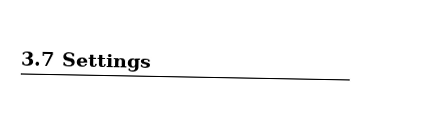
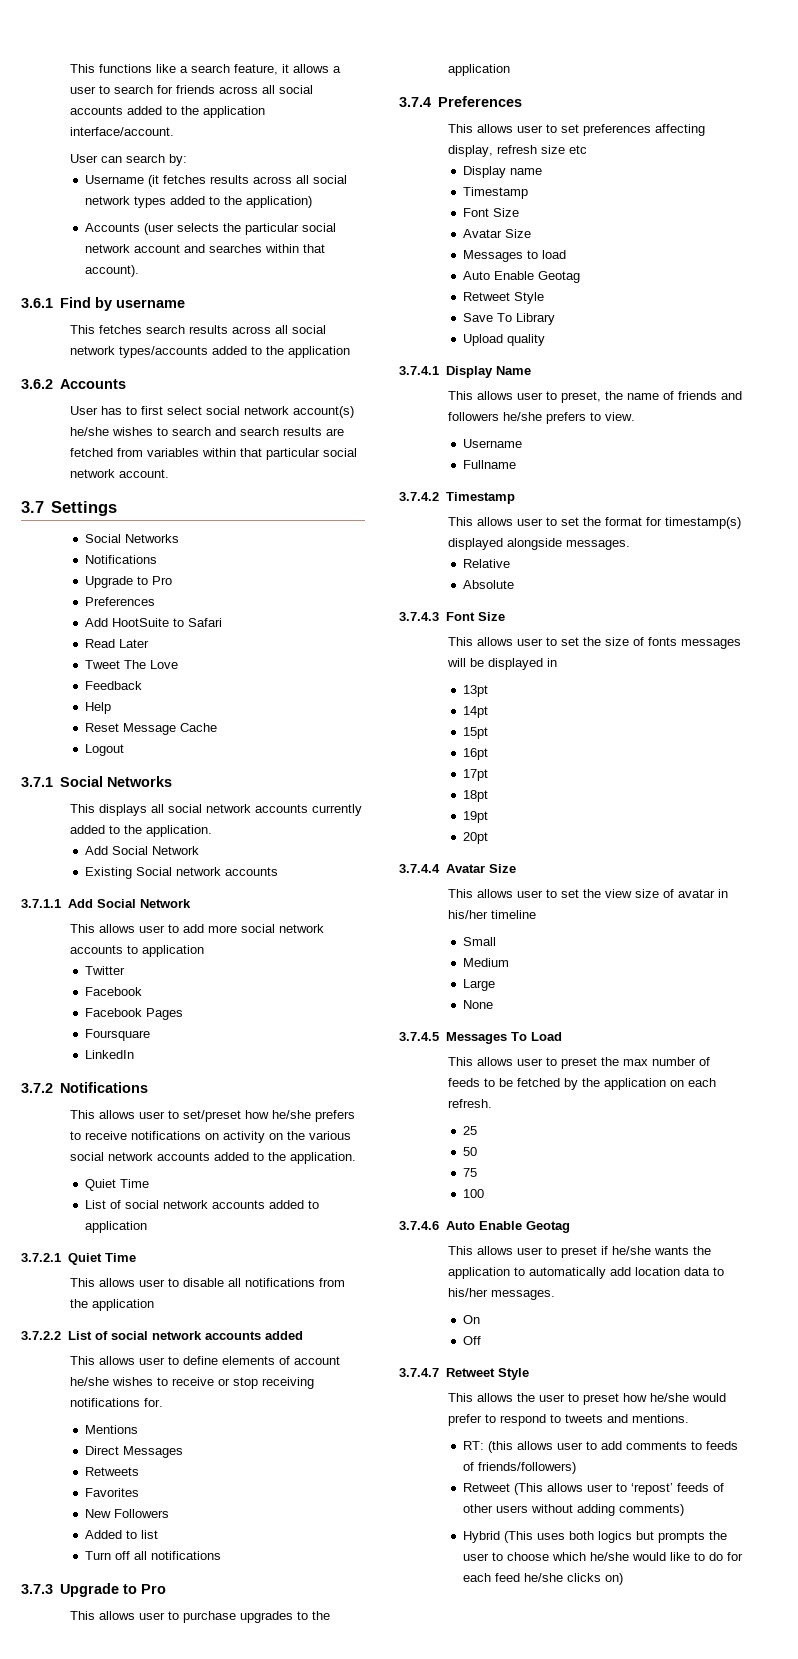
+ This functions like a search feature, it allows a user to search for friends across all social accounts added to the application interface/account.
+ User can search by:
+ Username (it fetches results across all social network types added to the application)
+ Accounts (user selects the particular social network account and searches within that account).
+ 3.6.1 Find by username
+ This fetches search results across all social network types/accounts added to the application
+ 3.6.2 Accounts
+ User has to first select social network account(s) he/she wishes to search and search results are fetched from variables within that particular social network account.
  3.7 Settings
+ Social Networks
+ Notifications
+ Upgrade to Pro
+ Preferences
+ Add HootSuite to Safari
+ Read Later
+ Tweet The Love
+ Feedback
+ Help
+ Reset Message Cache
+ Logout
+ 3.7.1 Social Networks
+ This displays all social network accounts currently added to the application.
+ Add Social Network
+ Existing Social network accounts
+ 3.7.1.1 Add Social Network
+ This allows user to add more social network accounts to application
+ Twitter
+ Facebook
+ Facebook Pages
+ Foursquare
+ LinkedIn
+ 3.7.2 Notifications
+ This allows user to set/preset how he/she prefers to receive notifications on activity on the various social network accounts added to the application.
+ Quiet Time
+ List of social network accounts added to application
+ 3.7.2.1 Quiet Time
+ This allows user to disable all notifications from the application
+ 3.7.2.2 List of social network accounts added
+ This allows user to define elements of account he/she wishes to receive or stop receiving notifications for.
+ Mentions
+ Direct Messages
+ Retweets
+ Favorites
+ New Followers
+ Added to list
+ Turn off all notifications
+ 3.7.3 Upgrade to Pro
+ This allows user to purchase upgrades to the application
+ 3.7.4 Preferences
+ This allows user to set preferences affecting display, refresh size etc
+ Display name
+ Timestamp
+ Font Size
+ Avatar Size
+ Messages to load
+ Auto Enable Geotag
+ Retweet Style
+ Save To Library
+ Upload quality
+ 3.7.4.1 Display Name
+ This allows user to preset, the name of friends and followers he/she prefers to view.
+ Username
+ Fullname
+ 3.7.4.2 Timestamp
+ This allows user to set the format for timestamp(s) displayed alongside messages.
+ Relative
+ Absolute
+ 3.7.4.3 Font Size
+ This allows user to set the size of fonts messages will be displayed in
+ 13pt
+ 14pt
+ 15pt
+ 16pt
+ 17pt
+ 18pt
+ 19pt
+ 20pt
+ 3.7.4.4 Avatar Size
+ This allows user to set the view size of avatar in his/her timeline
+ Small
+ Medium
+ Large
+ None
+ 3.7.4.5 Messages To Load
+ This allows user to preset the max number of feeds to be fetched by the application on each refresh.
+ 25
+ 50
+ 75
+ 100
+ 3.7.4.6 Auto Enable Geotag
+ This allows user to preset if he/she wants the application to automatically add location data to his/her messages.
+ On
+ Off
+ 3.7.4.7 Retweet Style
+ This allows the user to preset how he/she would prefer to respond to tweets and mentions.
+ RT: (this allows user to add comments to feeds of friends/followers)
+ Retweet (This allows user to ‘repost’ feeds of other users without adding comments)
+ Hybrid (This uses both logics but prompts the user to choose which he/she would like to do for each feed he/she clicks on)

